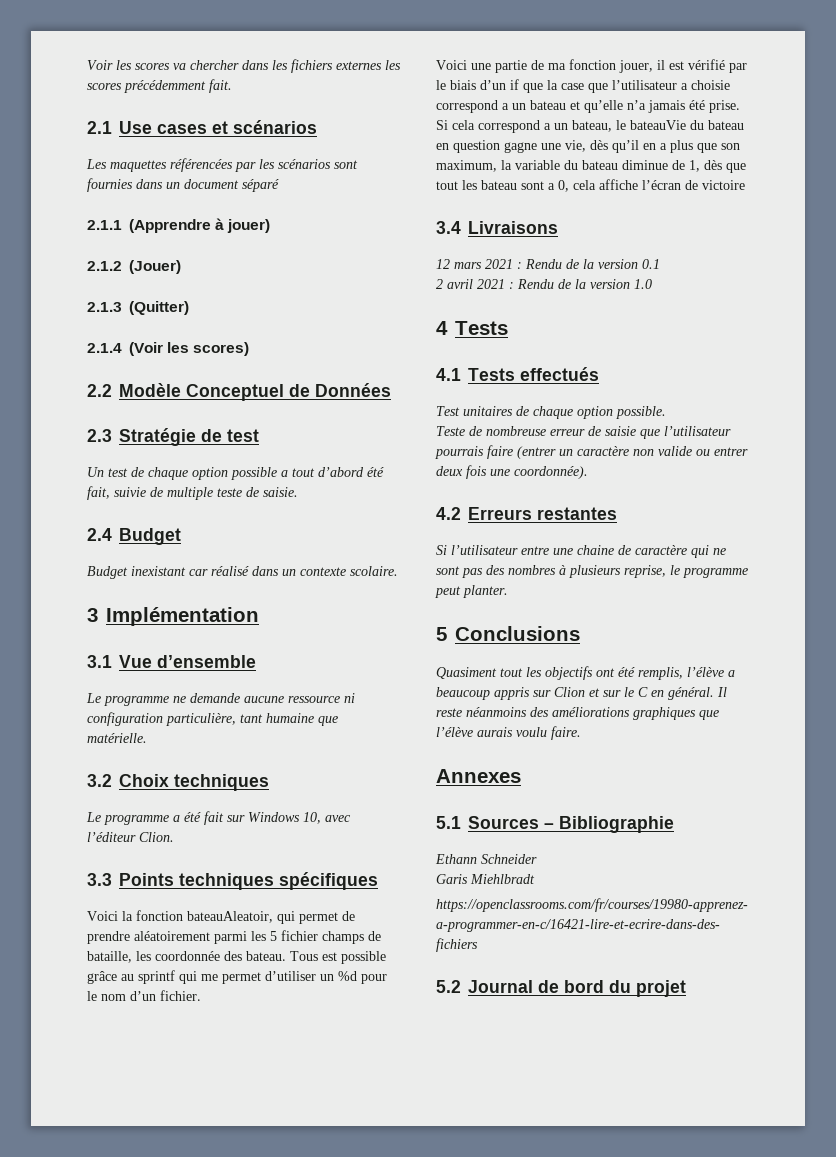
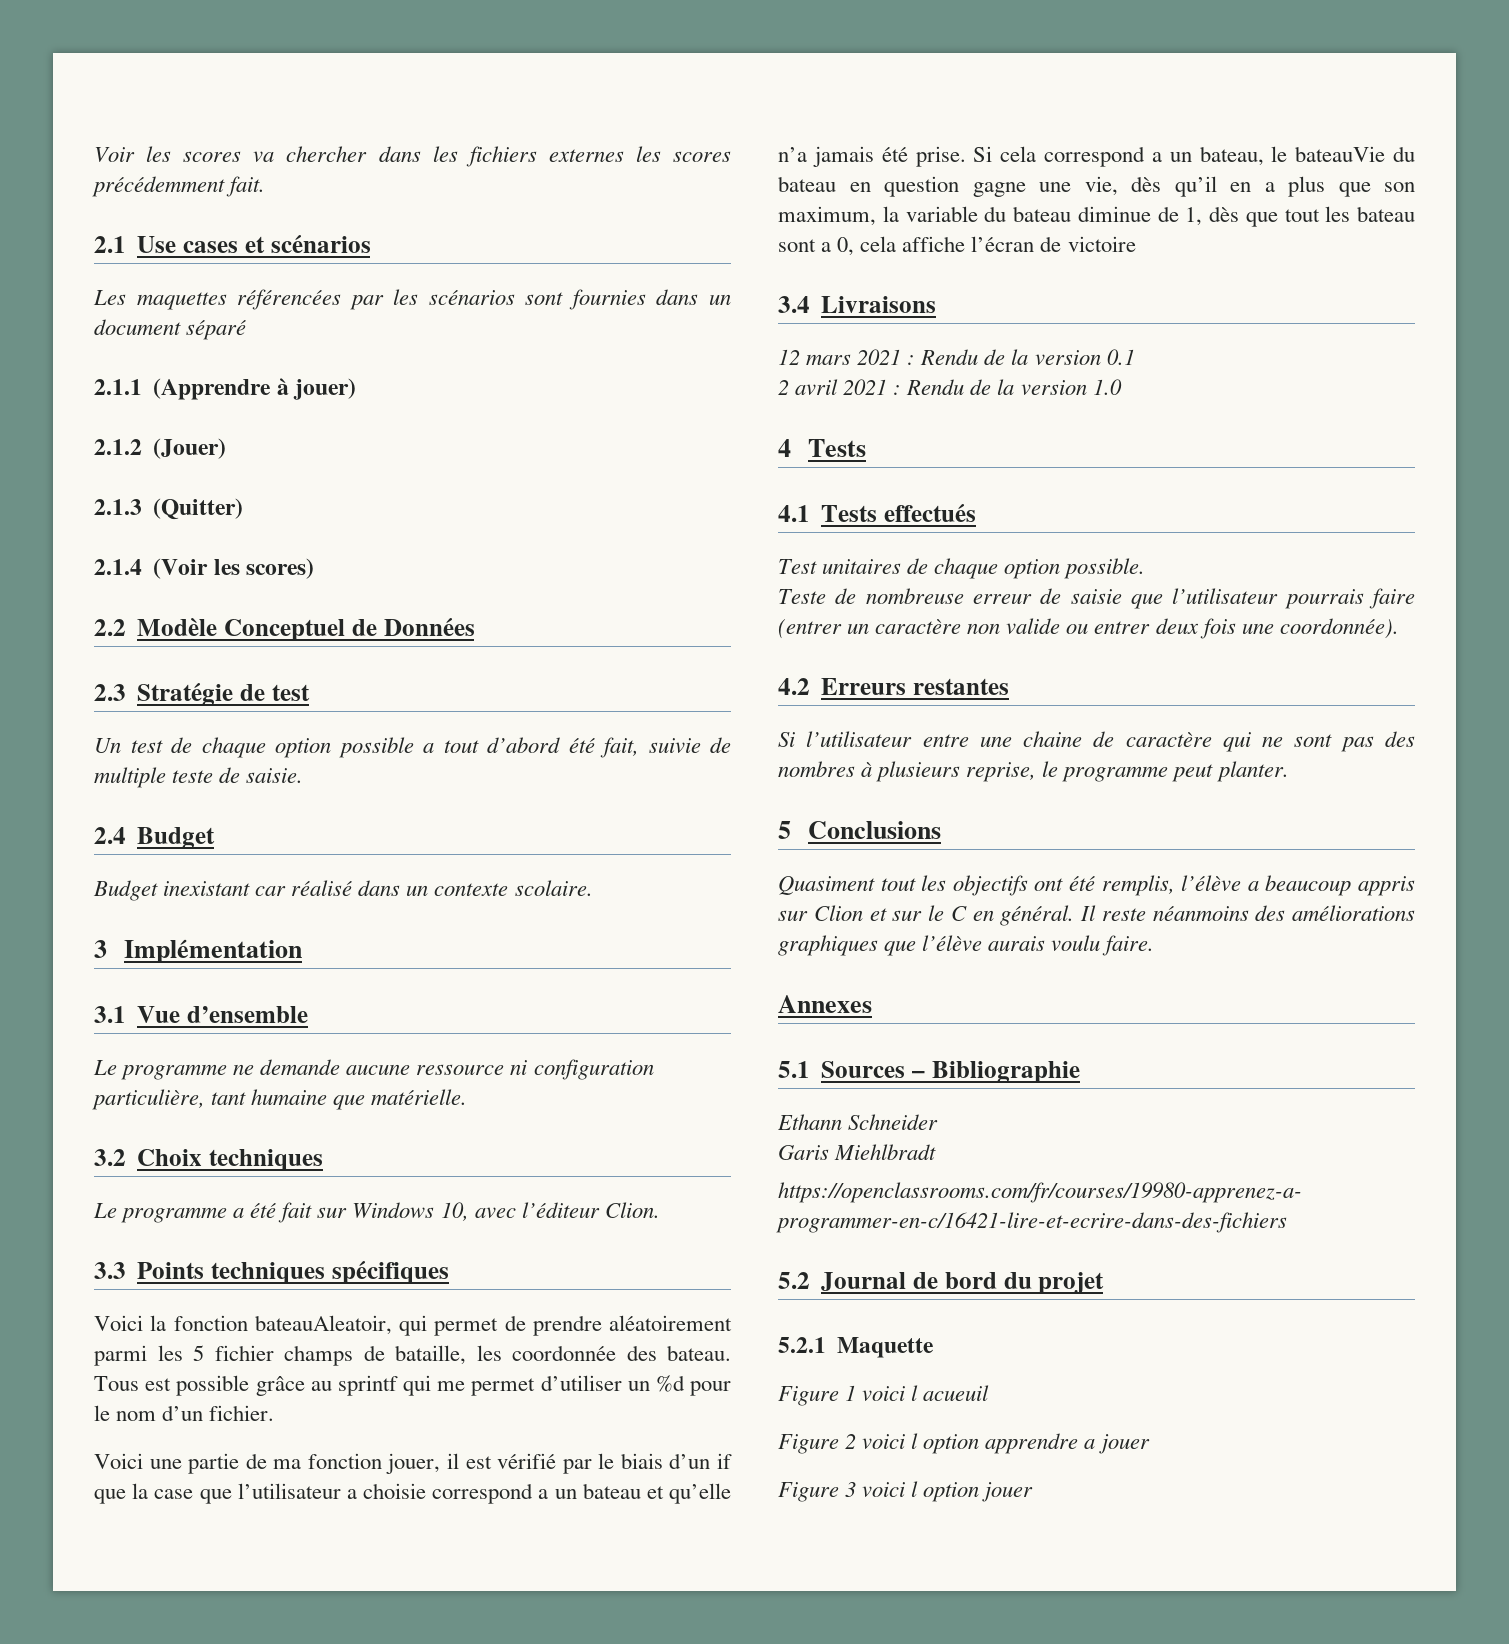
+ 5.2.1 Maquette
+ Figure 1 voici l acueuil
+ Figure 2 voici l option apprendre a jouer
+ Figure 3 voici l option jouer

